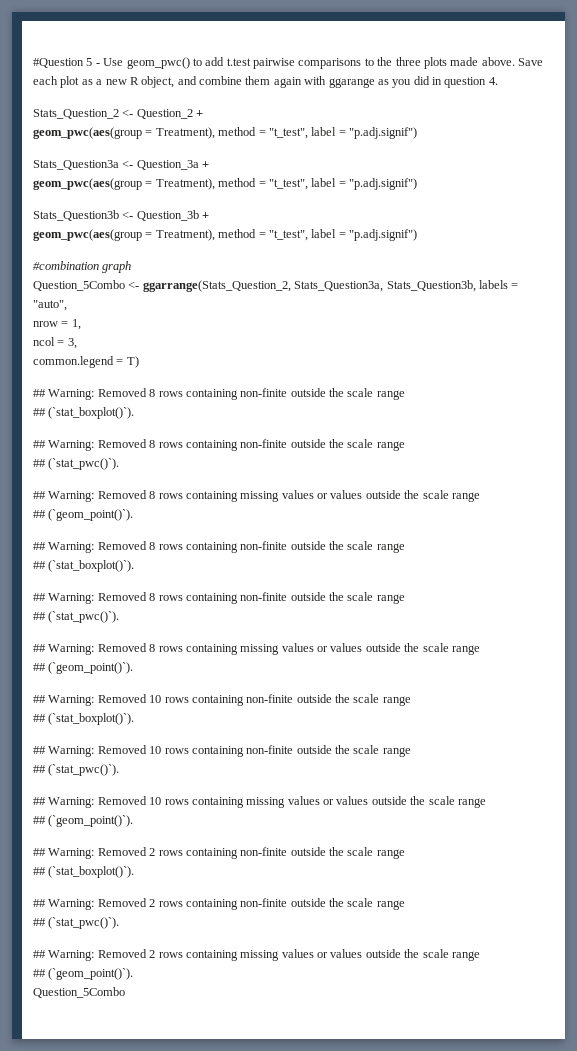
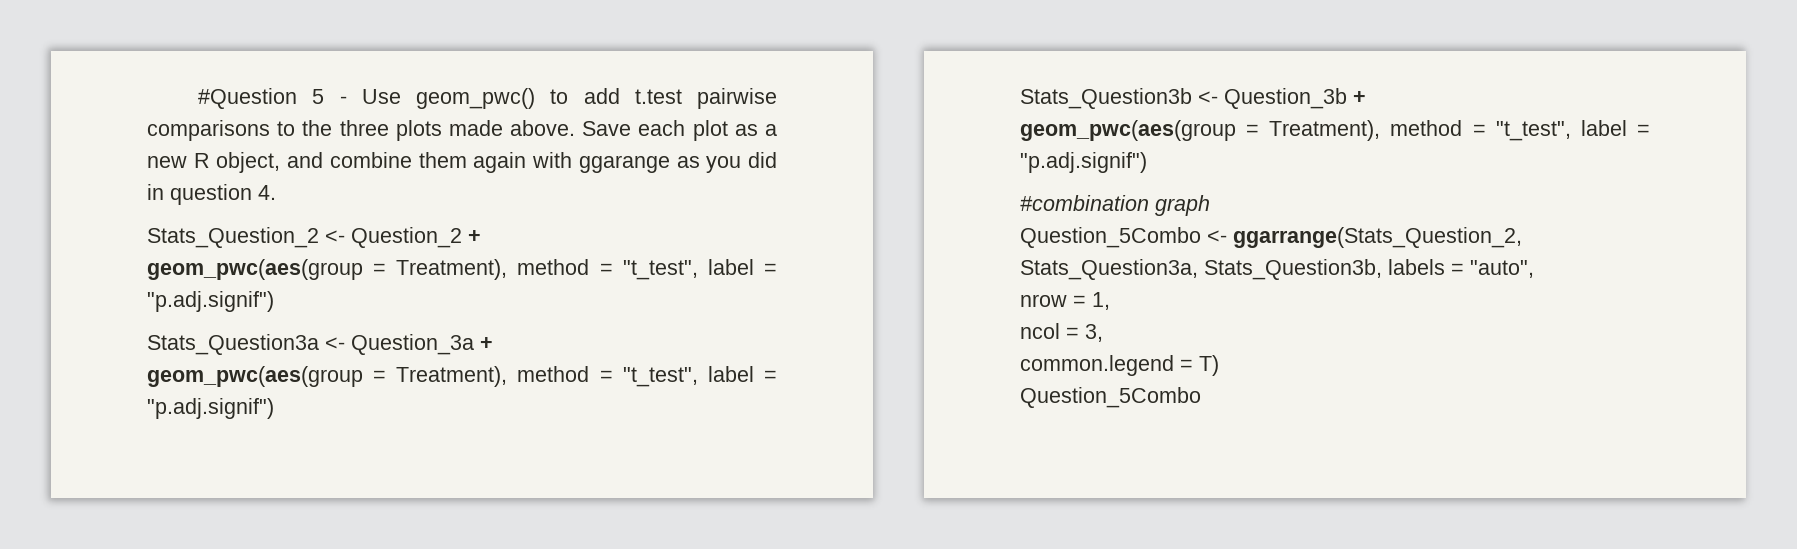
  common.legend = T)
- ## Warning: Removed 8 rows containing non-finite outside the scale range
- ## (`stat_boxplot()`).
- ## Warning: Removed 8 rows containing non-finite outside the scale range
- ## (`stat_pwc()`).
- ## Warning: Removed 8 rows containing missing values or values outside the scale range
- ## (`geom_point()`).
- ## Warning: Removed 8 rows containing non-finite outside the scale range
- ## (`stat_boxplot()`).
- ## Warning: Removed 8 rows containing non-finite outside the scale range
- ## (`stat_pwc()`).
- ## Warning: Removed 8 rows containing missing values or values outside the scale range
- ## (`geom_point()`).
- ## Warning: Removed 10 rows containing non-finite outside the scale range
- ## (`stat_boxplot()`).
- ## Warning: Removed 10 rows containing non-finite outside the scale range
- ## (`stat_pwc()`).
- ## Warning: Removed 10 rows containing missing values or values outside the scale range
- ## (`geom_point()`).
- ## Warning: Removed 2 rows containing non-finite outside the scale range
- ## (`stat_boxplot()`).
- ## Warning: Removed 2 rows containing non-finite outside the scale range
- ## (`stat_pwc()`).
- ## Warning: Removed 2 rows containing missing values or values outside the scale range
- ## (`geom_point()`).

